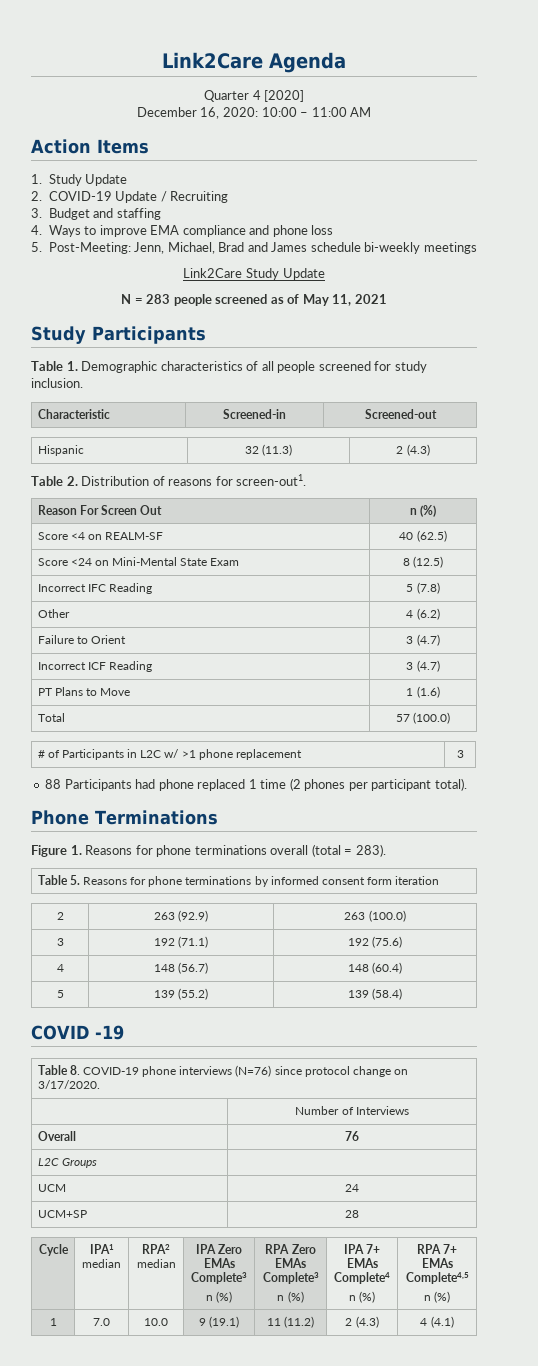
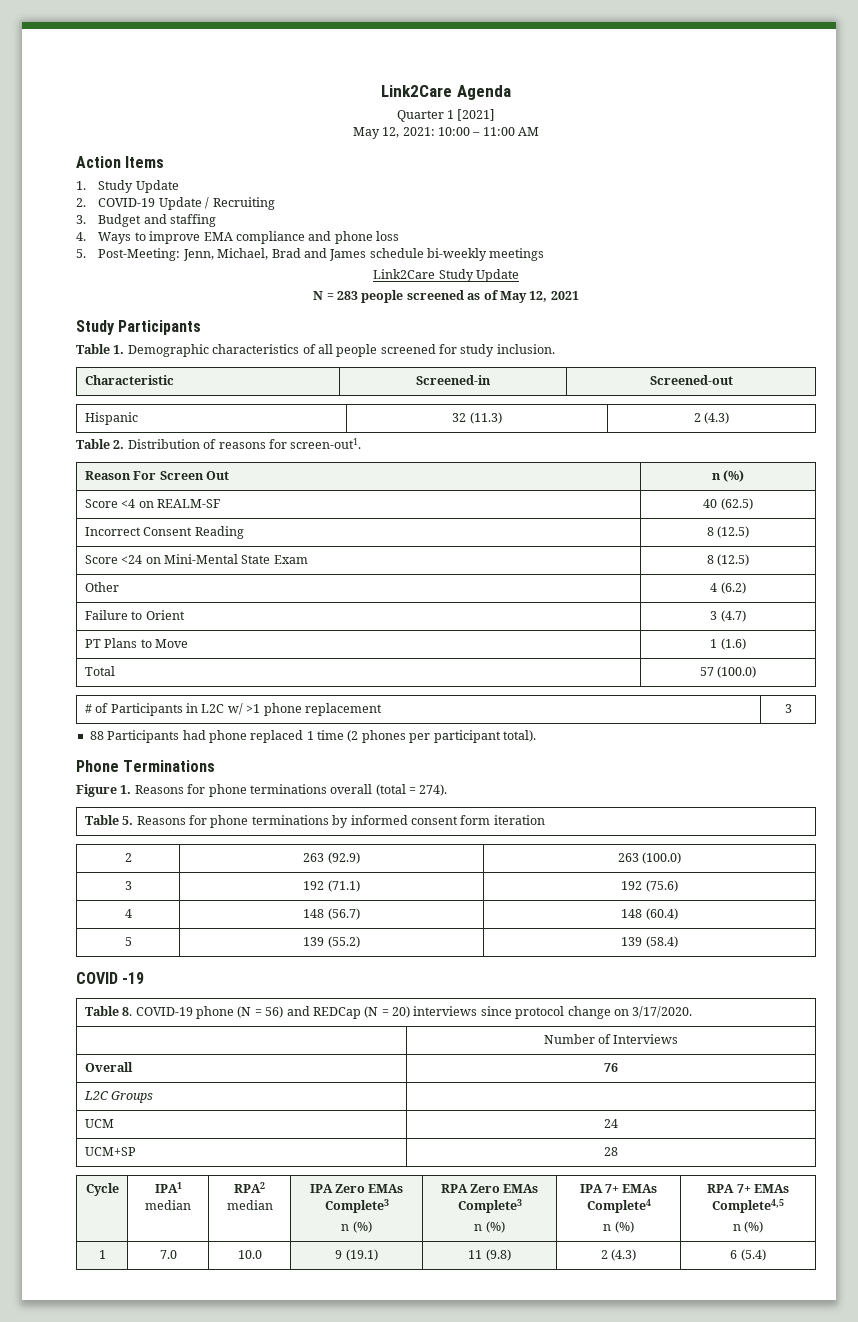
- Quarter 4 [2020]
- December 16, 2020: 10:00 – 11:00 AM
+ Quarter 1 [2021]
+ May 12, 2021: 10:00 – 11:00 AM
- N = 283 people screened as of May 11, 2021
+ N = 283 people screened as of May 12, 2021
+ Incorrect Consent Reading | 8 (12.5)
- Incorrect IFC Reading | 5 (7.8)
- Incorrect ICF Reading | 3 (4.7)
- Figure 1. Reasons for phone terminations overall (total = 283).
+ Figure 1. Reasons for phone terminations overall (total = 274).
- Table 8. COVID-19 phone interviews (N=76) since protocol change on 3/17/2020.
+ Table 8. COVID-19 phone (N = 56) and REDCap (N = 20) interviews since protocol change on 3/17/2020.
- 1 | 7.0 | 10.0 | 9 (19.1) | 11 (11.2) | 2 (4.3) | 4 (4.1)
+ 1 | 7.0 | 10.0 | 9 (19.1) | 11 (9.8) | 2 (4.3) | 6 (5.4)

